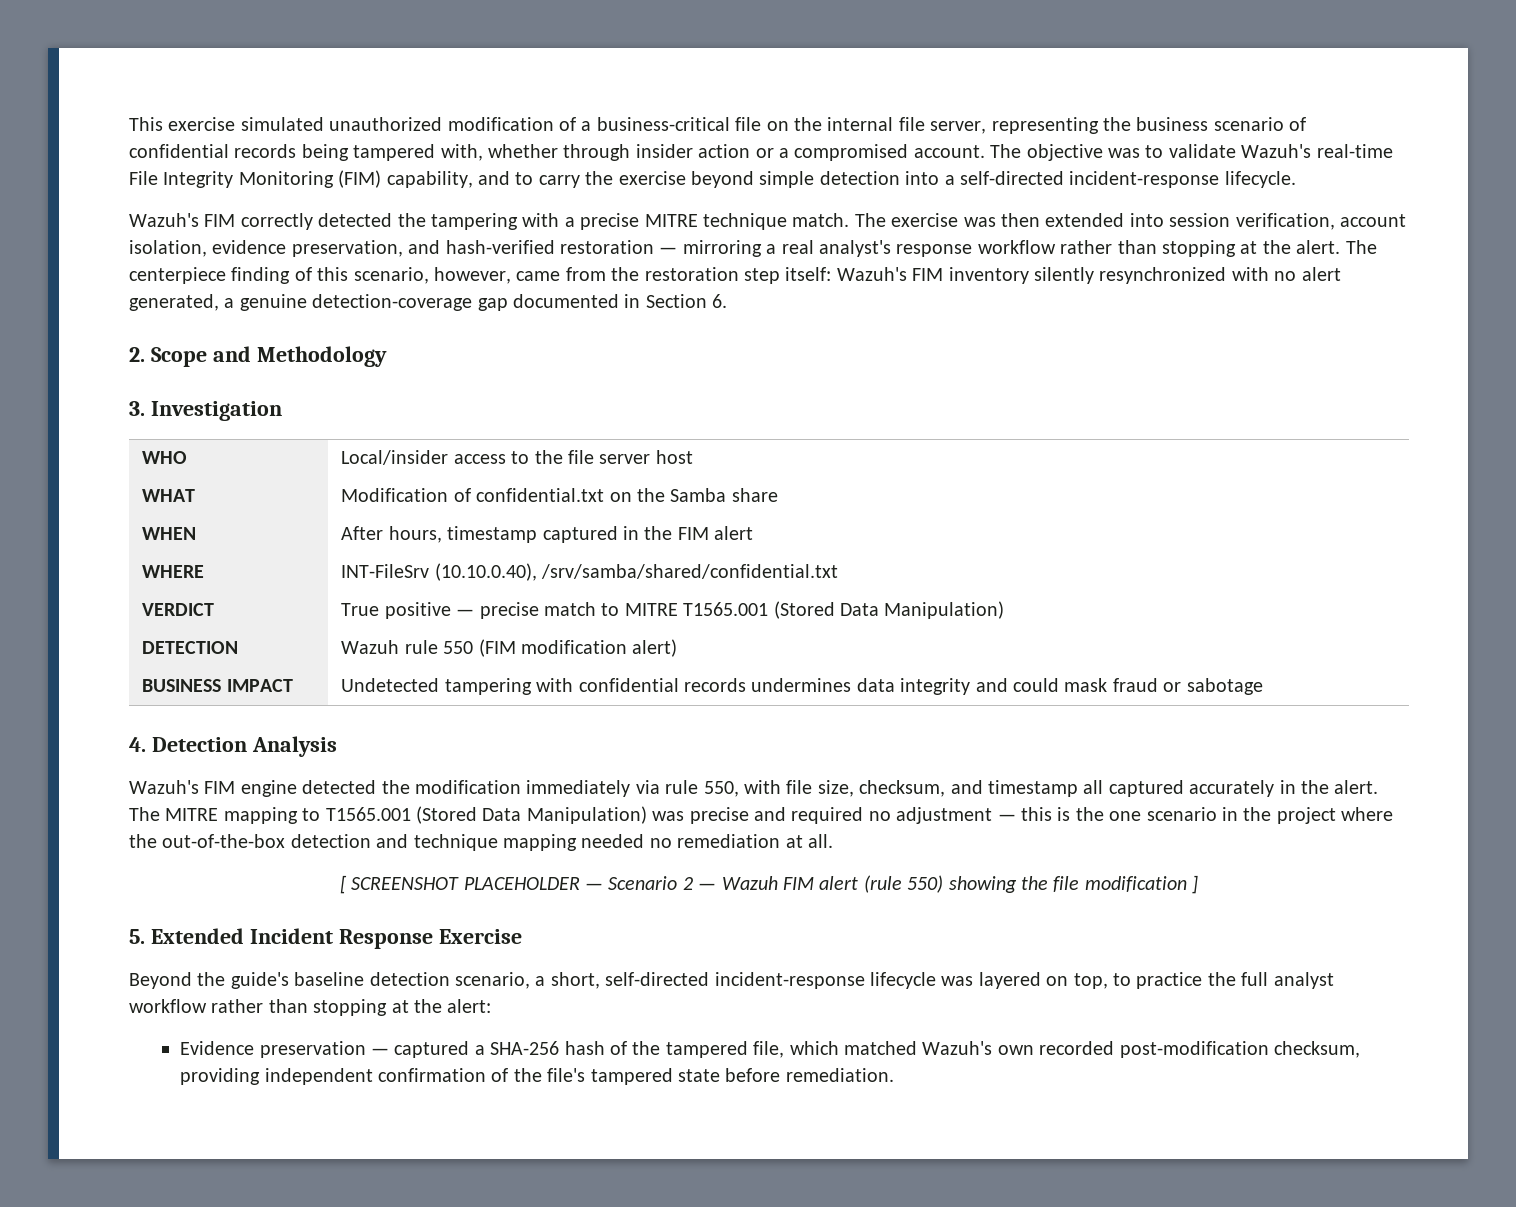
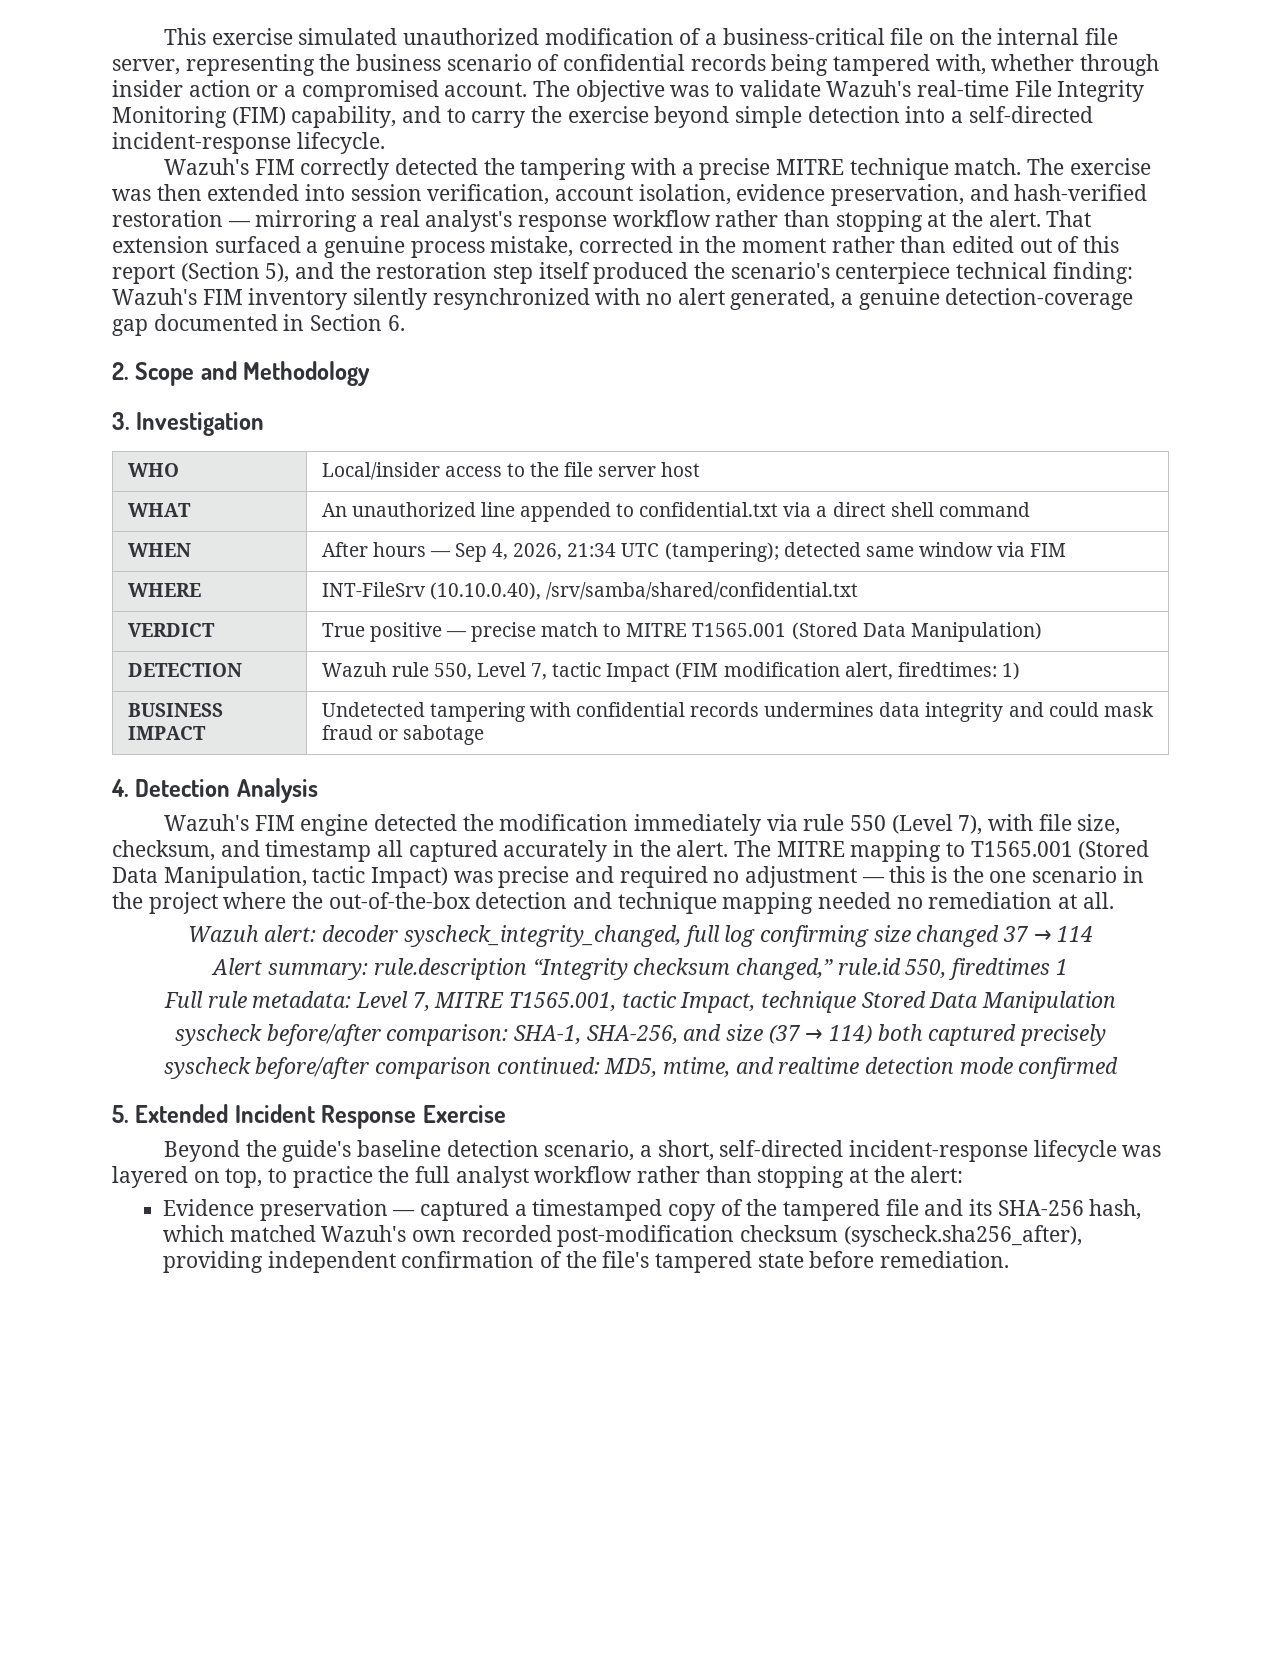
- The centerpiece finding of this scenario, however, came from the restoration step itself: Wazuh's FIM inventory silently resynchronized with no alert generated, a genuine detection-coverage gap documented in Section 6.
+ That extension surfaced a genuine process mistake, corrected in the moment rather than edited out of this report (Section 5), and the restoration step itself produced the scenario's centerpiece technical finding: Wazuh's FIM inventory silently resynchronized with no alert generated, a genuine detection-coverage gap documented in Section 6.
- WHAT | Modification of confidential.txt on the Samba share
- WHEN | After hours, timestamp captured in the FIM alert
+ WHAT | An unauthorized line appended to confidential.txt via a direct shell command
+ WHEN | After hours — Sep 4, 2026, 21:34 UTC (tampering); detected same window via FIM
- DETECTION | Wazuh rule 550 (FIM modification alert)
+ DETECTION | Wazuh rule 550, Level 7, tactic Impact (FIM modification alert, firedtimes: 1)
- Wazuh's FIM engine detected the modification immediately via rule 550, with file size, checksum, and timestamp all captured accurately in the alert.
+ Wazuh's FIM engine detected the modification immediately via rule 550 (Level 7), with file size, checksum, and timestamp all captured accurately in the alert.
- The MITRE mapping to T1565.001 (Stored Data Manipulation) was precise and required no adjustment — this is the one scenario in the project where the out-of-the-box detection and technique mapping needed no remediation at all.
+ The MITRE mapping to T1565.001 (Stored Data Manipulation, tactic Impact) was precise and required no adjustment — this is the one scenario in the project where the out-of-the-box detection and technique mapping needed no remediation at all.
- [ SCREENSHOT PLACEHOLDER — Scenario 2 — Wazuh FIM alert (rule 550) showing the file modification ]
+ Wazuh alert: decoder syscheck_integrity_changed, full log confirming size changed 37 → 114
+ Alert summary: rule.description “Integrity checksum changed,” rule.id 550, firedtimes 1
+ Full rule metadata: Level 7, MITRE T1565.001, tactic Impact, technique Stored Data Manipulation
+ syscheck before/after comparison: SHA-1, SHA-256, and size (37 → 114) both captured precisely
+ syscheck before/after comparison continued: MD5, mtime, and realtime detection mode confirmed
- Evidence preservation — captured a SHA-256 hash of the tampered file, which matched Wazuh's own recorded post-modification checksum, providing independent confirmation of the file's tampered state before remediation.
+ Evidence preservation — captured a timestamped copy of the tampered file and its SHA-256 hash, which matched Wazuh's own recorded post-modification checksum (syscheck.sha256_after), providing independent confirmation of the file's tampered state before remediation.

